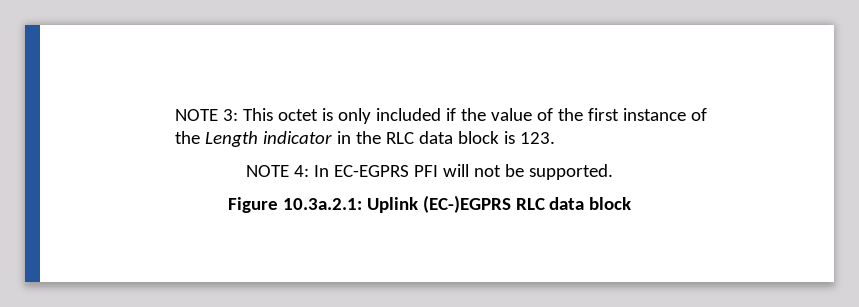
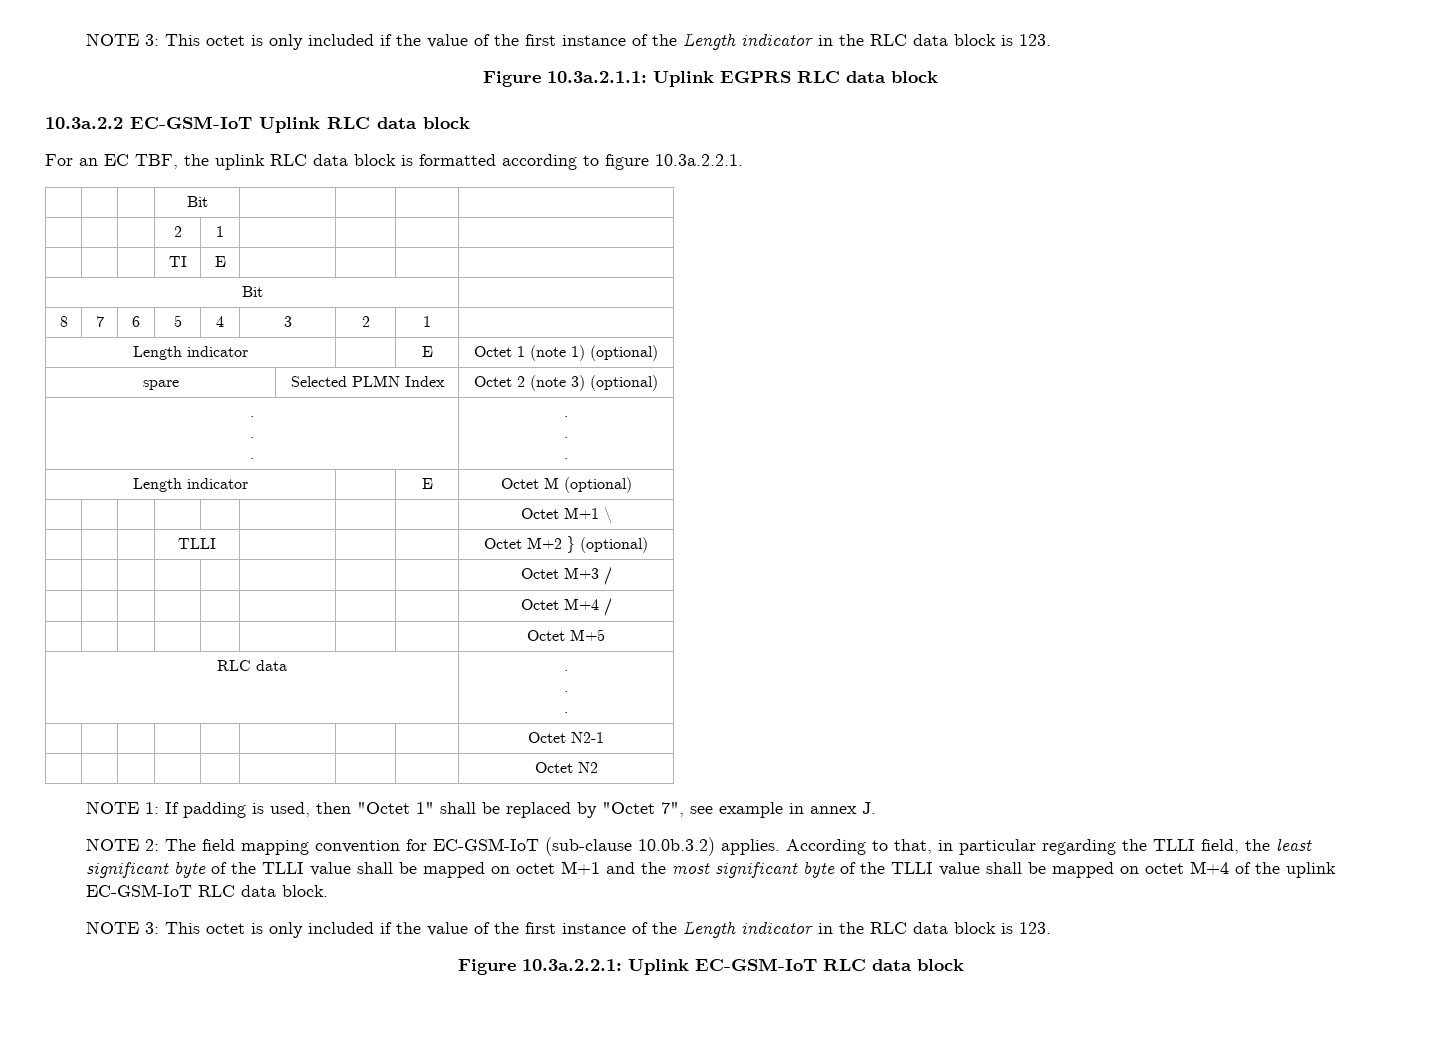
- NOTE 4: In EC-EGPRS PFI will not be supported.
- Figure 10.3a.2.1: Uplink (EC-)EGPRS RLC data block
+ Figure 10.3a.2.1.1: Uplink EGPRS RLC data block
+ 10.3a.2.2 EC-GSM-IoT Uplink RLC data block
+ For an EC TBF, the uplink RLC data block is formatted according to figure 10.3a.2.2.1.
+ | | | Bit | | | |
+ | | | 2 | 1 | | | |
+ | | | TI | E | | | |
+ Bit |
+ 8 | 7 | 6 | 5 | 4 | 3 | 2 | 1 |
+ Length indicator | | E | Octet 1 (note 1) (optional)
+ spare | Selected PLMN Index | Octet 2 (note 3) (optional)
+ .
+ .
+ . | .
+ .
+ .
+ Length indicator | | E | Octet M (optional)
+ | | | | | | | | Octet M+1 \
+ | | | TLLI | | | | Octet M+2 } (optional)
+ | | | | | | | | Octet M+3 /
+ | | | | | | | | Octet M+4 /
+ | | | | | | | | Octet M+5
+ RLC data | .
+ .
+ .
+ | | | | | | | | Octet N2-1
+ | | | | | | | | Octet N2
+ NOTE 1: If padding is used, then "Octet 1" shall be replaced by "Octet 7", see example in annex J.
+ NOTE 2: The field mapping convention for EC-GSM-IoT (sub-clause 10.0b.3.2) applies. According to that, in particular regarding the TLLI field, the least significant byte of the TLLI value shall be mapped on octet M+1 and the most significant byte of the TLLI value shall be mapped on octet M+4 of the uplink EC-GSM-IoT RLC data block.
+ NOTE 3: This octet is only included if the value of the first instance of the Length indicator in the RLC data block is 123.
+ Figure 10.3a.2.2.1: Uplink EC-GSM-IoT RLC data block

